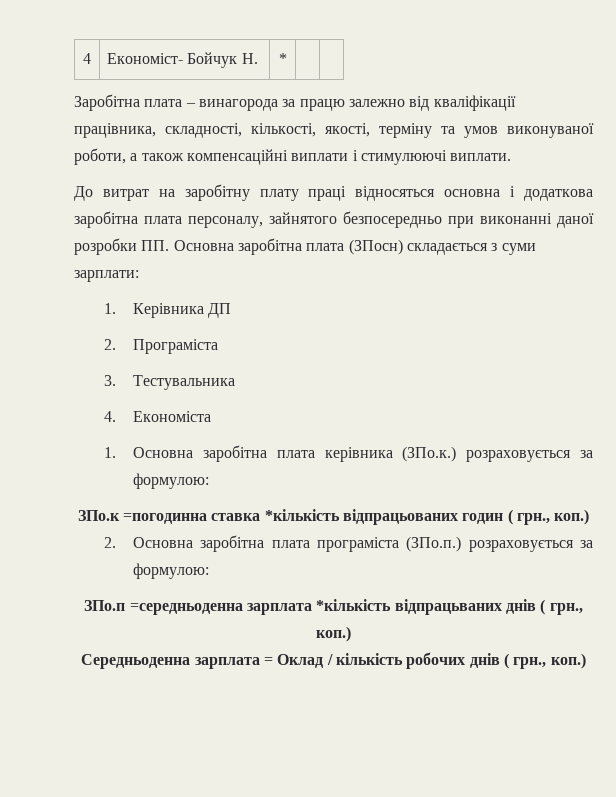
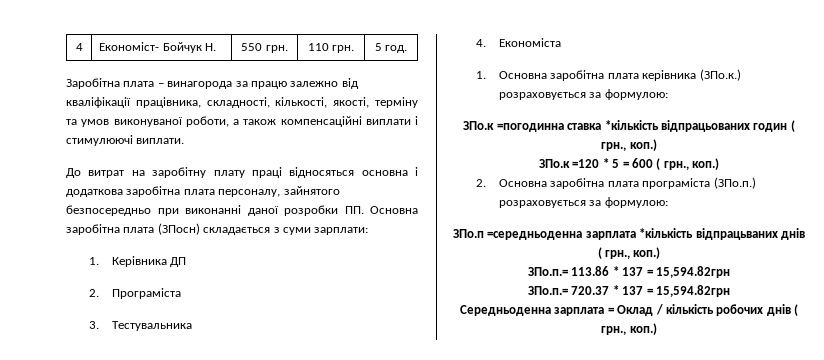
- 4 | Економіст- Бойчук Н. | * | |
+ 4 | Економіст- Бойчук Н. | 550 грн. | 110 грн. | 5 год.
+ ЗПо.к =120 * 5 = 600 ( грн., коп.)
+ ЗПо.п.= 113.86 * 137 = 15,594.82грн
+ ЗПо.п.= 720.37 * 137 = 15,594.82грн

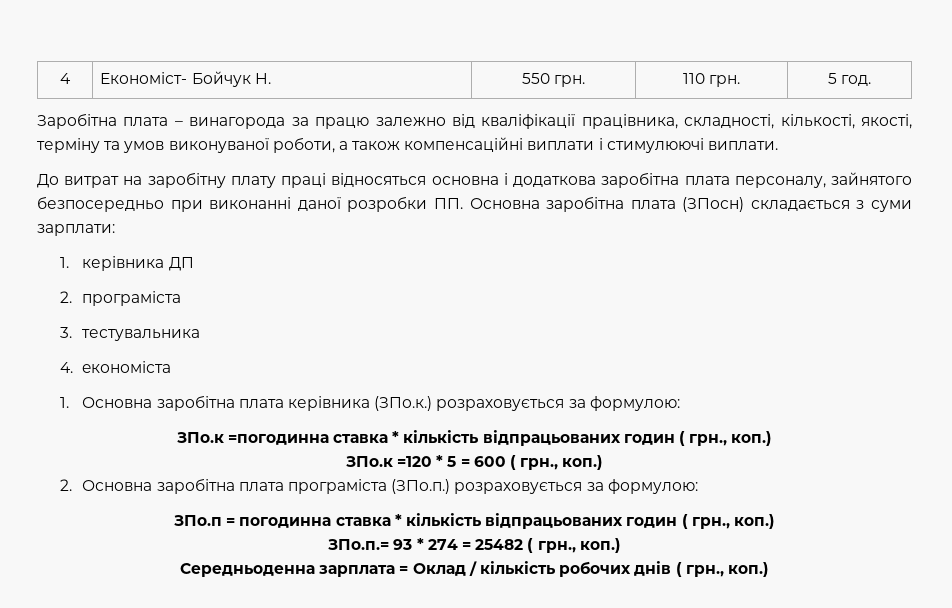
- 1. Керівника ДП
+ 1. керівника ДП
- 2. Програміста
+ 2. програміста
- 3. Тестувальника
+ 3. тестувальника
- 4. Економіста
+ 4. eкономіста
- ЗПо.к =погодинна ставка *кількість відпрацьованих годин ( грн., коп.)
+ ЗПо.к =погодинна ставка * кількість відпрацьованих годин ( грн., коп.)
- ЗПо.п =середньоденна зарплата *кількість відпрацьваних днів ( грн., коп.)
- ЗПо.п.= 113.86 * 137 = 15,594.82грн
- ЗПо.п.= 720.37 * 137 = 15,594.82грн
+ ЗПо.п = погодинна ставка * кількість відпрацьованих годин ( грн., коп.)
+ ЗПо.п.= 93 * 274 = 25482 ( грн., коп.)

